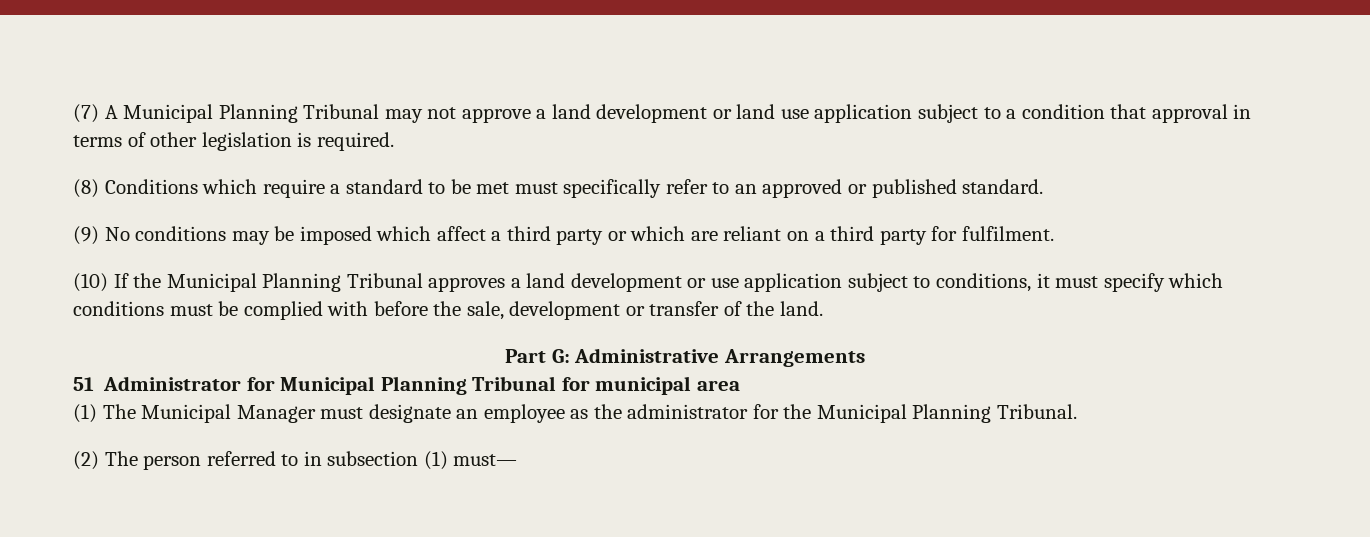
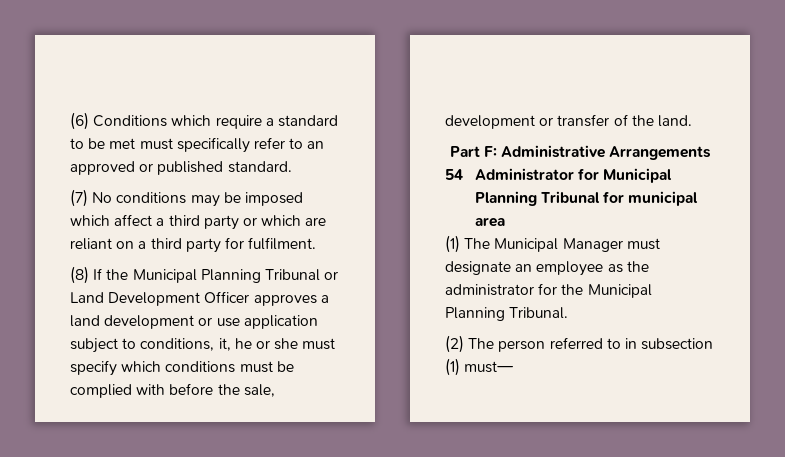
- (7) A Municipal Planning Tribunal may not approve a land development or land use application subject to a condition that approval in terms of other legislation is required.
- (8) Conditions which require a standard to be met must specifically refer to an approved or published standard.
+ (6) Conditions which require a standard to be met must specifically refer to an approved or published standard.
- (9) No conditions may be imposed which affect a third party or which are reliant on a third party for fulfilment.
+ (7) No conditions may be imposed which affect a third party or which are reliant on a third party for fulfilment.
- (10) If the Municipal Planning Tribunal approves a land development or use application subject to conditions, it must specify which conditions must be complied with before the sale, development or transfer of the land.
+ (8) If the Municipal Planning Tribunal or Land Development Officer approves a land development or use application subject to conditions, it, he or she must specify which conditions must be complied with before the sale, development or transfer of the land.
- Part G: Administrative Arrangements
+ Part F: Administrative Arrangements
- 51 Administrator for Municipal Planning Tribunal for municipal area
+ 54 Administrator for Municipal Planning Tribunal for municipal area

